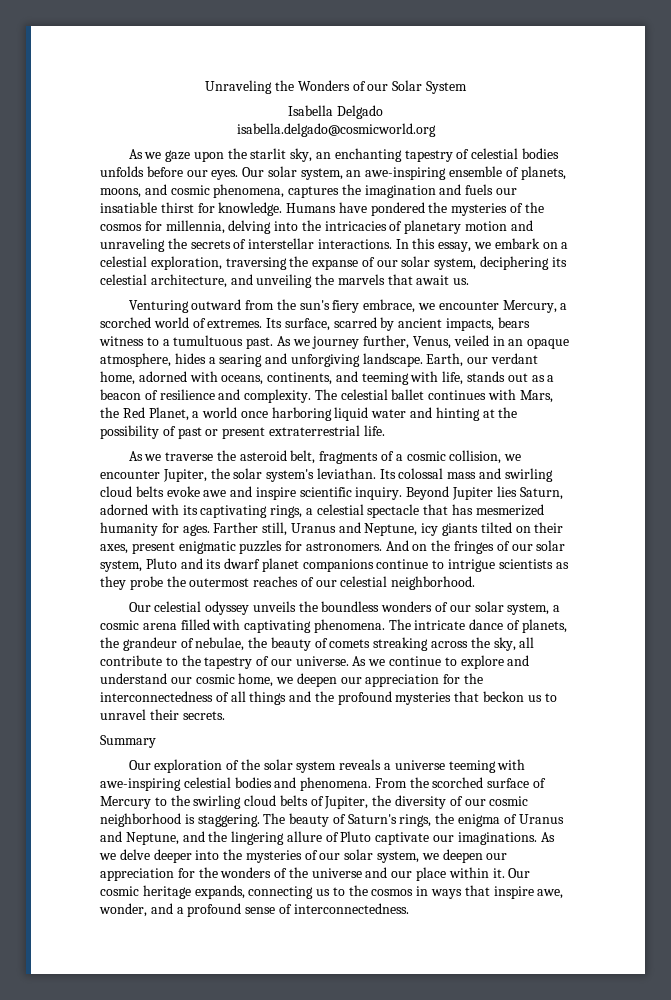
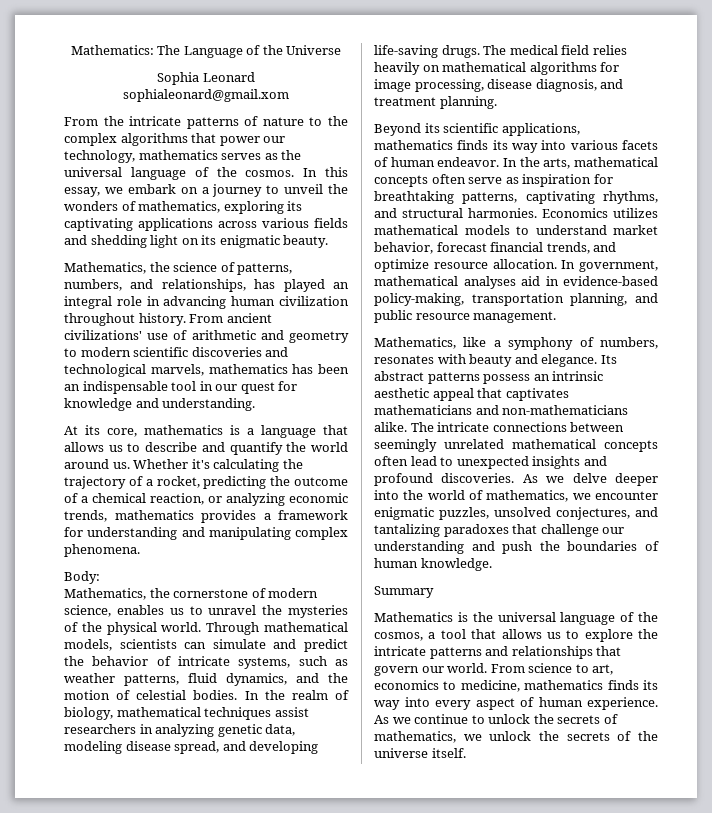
- Unraveling the Wonders of our Solar System
- Isabella Delgado
- isabella.delgado@cosmicworld.org
- As we gaze upon the starlit sky, an enchanting tapestry of celestial bodies unfolds before our eyes. Our solar system, an awe-inspiring ensemble of planets, moons, and cosmic phenomena, captures the imagination and fuels our insatiable thirst for knowledge. Humans have pondered the mysteries of the cosmos for millennia, delving into the intricacies of planetary motion and unraveling the secrets of interstellar interactions.
+ Mathematics: The Language of the Universe
+ Sophia Leonard
+ sophialeonard@gmail.xom
+ From the intricate patterns of nature to the complex algorithms that power our technology, mathematics serves as the universal language of the cosmos.
- In this essay, we embark on a celestial exploration, traversing the expanse of our solar system, deciphering its celestial architecture, and unveiling the marvels that await us.
- Venturing outward from the sun's fiery embrace, we encounter Mercury, a scorched world of extremes. Its surface, scarred by ancient impacts, bears witness to a tumultuous past. As we journey further, Venus, veiled in an opaque atmosphere, hides a searing and unforgiving landscape. Earth, our verdant home, adorned with oceans, continents, and teeming with life, stands out as a beacon of resilience and complexity. The celestial ballet continues with Mars, the Red Planet, a world once harboring liquid water and hinting at the possibility of past or present extraterrestrial life.
- As we traverse the asteroid belt, fragments of a cosmic collision, we encounter Jupiter, the solar system's leviathan. Its colossal mass and swirling cloud belts evoke awe and inspire scientific inquiry. Beyond Jupiter lies Saturn, adorned with its captivating rings, a celestial spectacle that has mesmerized humanity for ages. Farther still, Uranus and Neptune, icy giants tilted on their axes, present enigmatic puzzles for astronomers. And on the fringes of our solar system, Pluto and its dwarf planet companions continue to intrigue scientists as they probe the outermost reaches of our celestial neighborhood.
- Our celestial odyssey unveils the boundless wonders of our solar system, a cosmic arena filled with captivating phenomena. The intricate dance of planets, the grandeur of nebulae, the beauty of comets streaking across the sky, all contribute to the tapestry of our universe. As we continue to explore and understand our cosmic home, we deepen our appreciation for the interconnectedness of all things and the profound mysteries that beckon us to unravel their secrets.
- Summary
- Our exploration of the solar system reveals a universe teeming with awe-inspiring celestial bodies and phenomena. From the scorched surface of Mercury to the swirling cloud belts of Jupiter, the diversity of our cosmic neighborhood is staggering. The beauty of Saturn's rings, the enigma of Uranus and Neptune, and the lingering allure of Pluto captivate our imaginations.
+ In this essay, we embark on a journey to unveil the wonders of mathematics, exploring its captivating applications across various fields and shedding light on its enigmatic beauty.
+ Mathematics, the science of patterns, numbers, and relationships, has played an integral role in advancing human civilization throughout history. From ancient civilizations' use of arithmetic and geometry to modern scientific discoveries and technological marvels, mathematics has been an indispensable tool in our quest for knowledge and understanding.
+ At its core, mathematics is a language that allows us to describe and quantify the world around us. Whether it's calculating the trajectory of a rocket, predicting the outcome of a chemical reaction, or analyzing economic trends, mathematics provides a framework for understanding and manipulating complex phenomena.
+ Body:
+ Mathematics, the cornerstone of modern science, enables us to unravel the mysteries of the physical world. Through mathematical models, scientists can simulate and predict the behavior of intricate systems, such as weather patterns, fluid dynamics, and the motion of celestial bodies. In the realm of biology, mathematical techniques assist researchers in analyzing genetic data, modeling disease spread, and developing life-saving drugs. The medical field relies heavily on mathematical algorithms for image processing, disease diagnosis, and treatment planning.
+ Beyond its scientific applications, mathematics finds its way into various facets of human endeavor. In the arts, mathematical concepts often serve as inspiration for breathtaking patterns, captivating rhythms, and structural harmonies. Economics utilizes mathematical models to understand market behavior, forecast financial trends, and optimize resource allocation. In government, mathematical analyses aid in evidence-based policy-making, transportation planning, and public resource management.
+ Mathematics, like a symphony of numbers, resonates with beauty and elegance. Its abstract patterns possess an intrinsic aesthetic appeal that captivates mathematicians and non-mathematicians alike. The intricate connections between seemingly unrelated mathematical concepts often lead to unexpected insights and profound discoveries.
- As we delve deeper into the mysteries of our solar system, we deepen our appreciation for the wonders of the universe and our place within it. Our cosmic heritage expands, connecting us to the cosmos in ways that inspire awe, wonder, and a profound sense of interconnectedness.
+ As we delve deeper into the world of mathematics, we encounter enigmatic puzzles, unsolved conjectures, and tantalizing paradoxes that challenge our understanding and push the boundaries of human knowledge.
+ Summary
+ Mathematics is the universal language of the cosmos, a tool that allows us to explore the intricate patterns and relationships that govern our world. From science to art, economics to medicine, mathematics finds its way into every aspect of human experience. As we continue to unlock the secrets of mathematics, we unlock the secrets of the universe itself.

